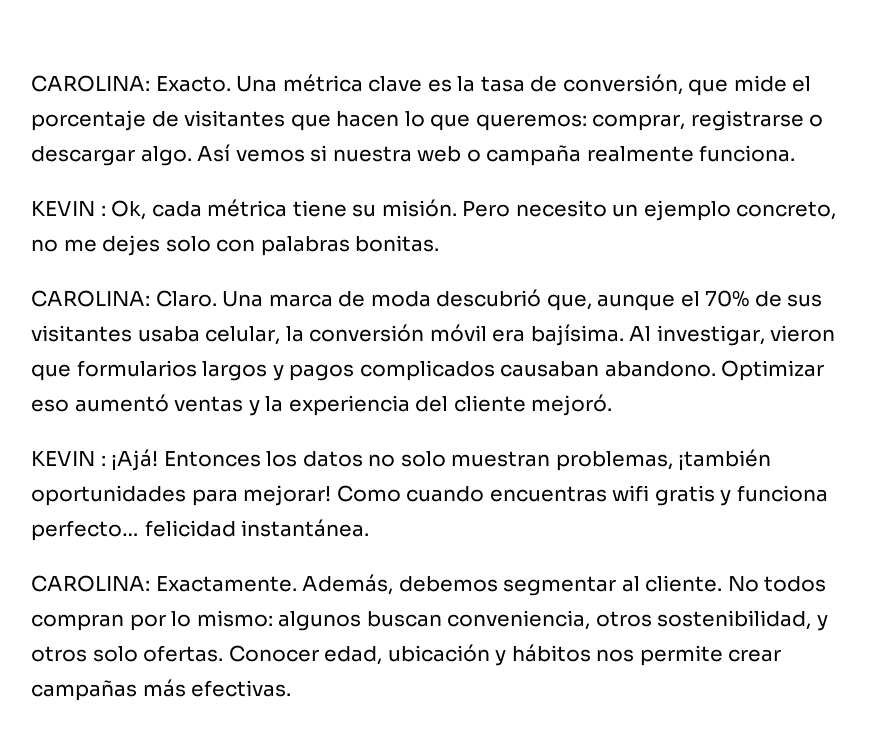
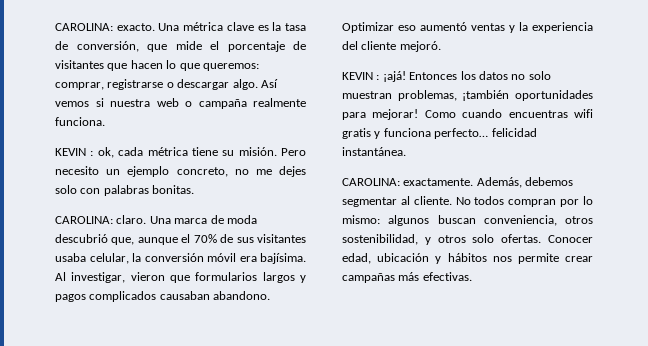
- CAROLINA: Exacto.
+ CAROLINA: exacto.
- KEVIN : Ok, cada métrica tiene su misión.
+ KEVIN : ok, cada métrica tiene su misión.
- CAROLINA: Claro.
+ CAROLINA: claro.
- KEVIN : ¡Ajá!
+ KEVIN : ¡ajá!
- CAROLINA: Exactamente.
+ CAROLINA: exactamente.

